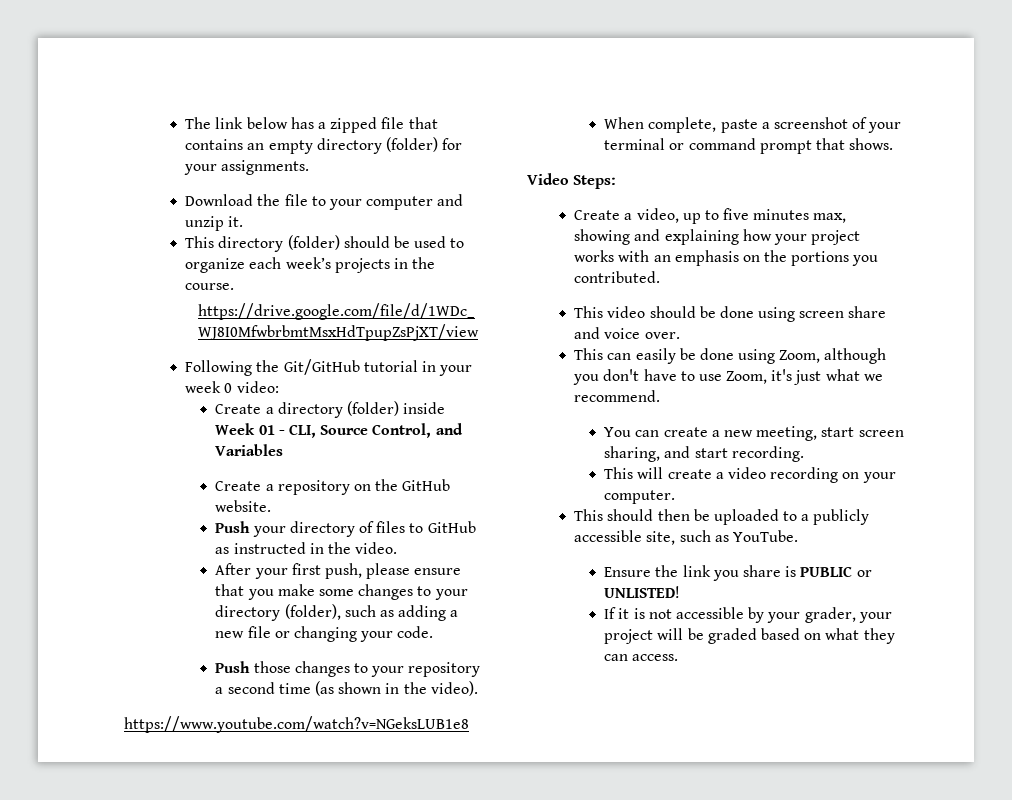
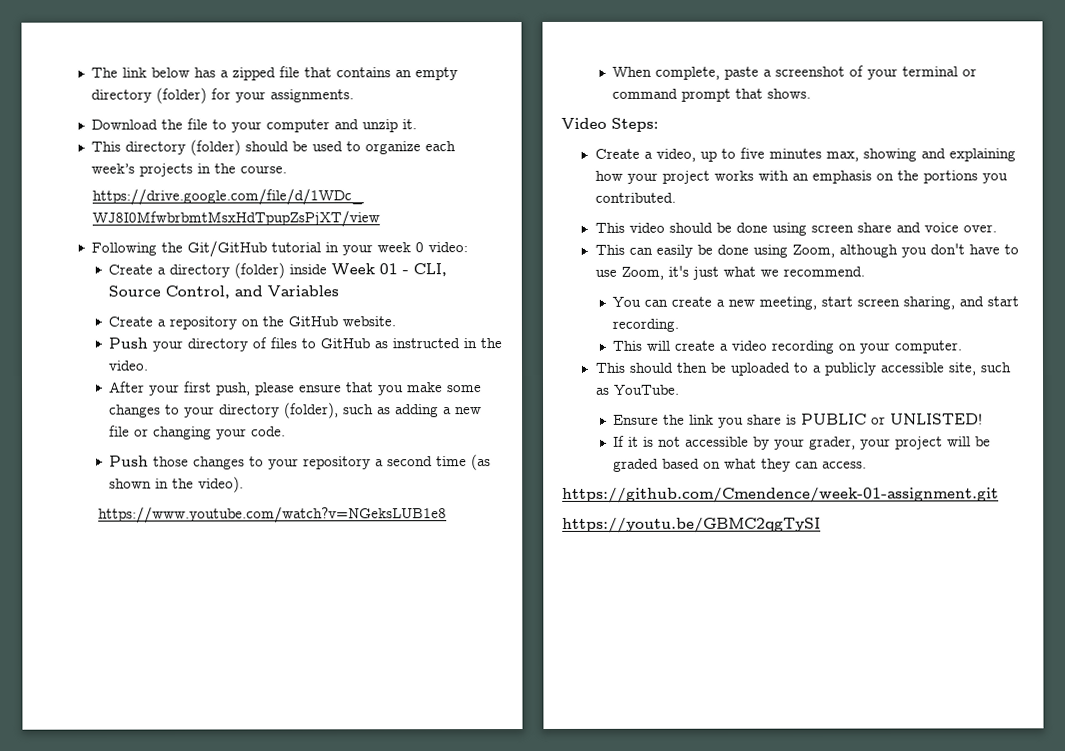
+ https://github.com/Cmendence/week-01-assignment.git
+ https://youtu.be/GBMC2qgTySI

